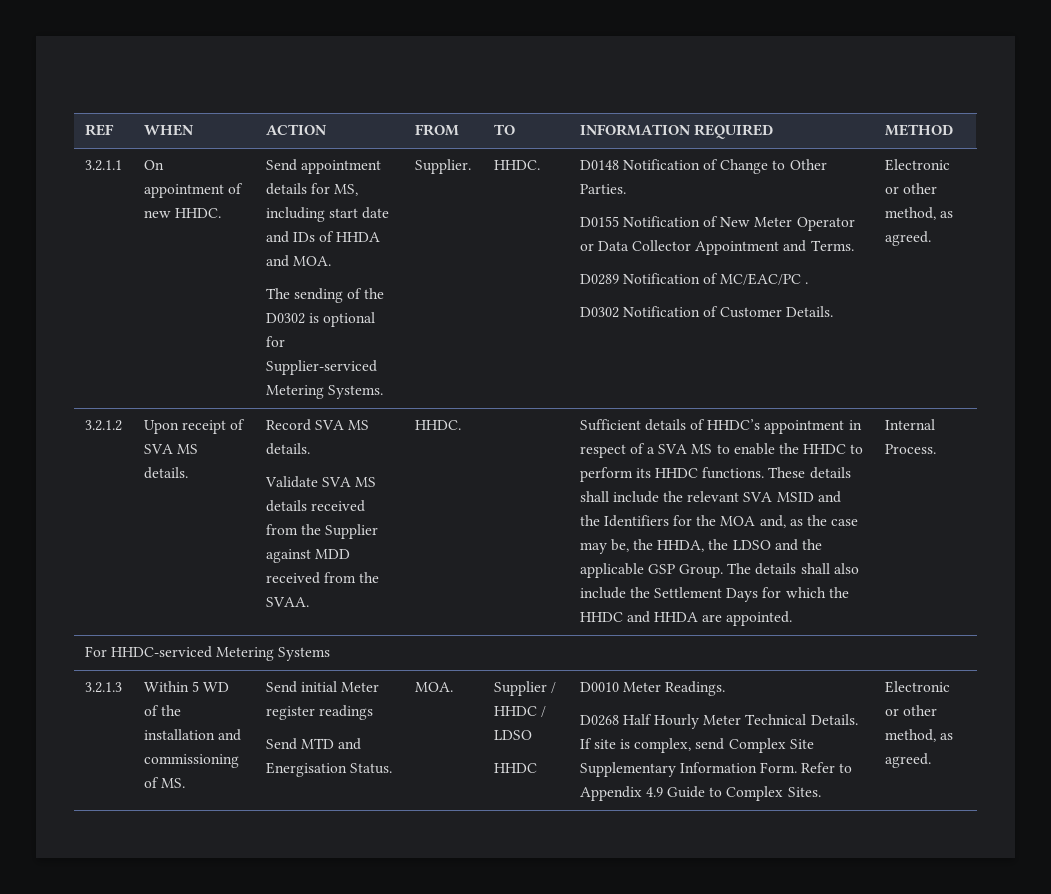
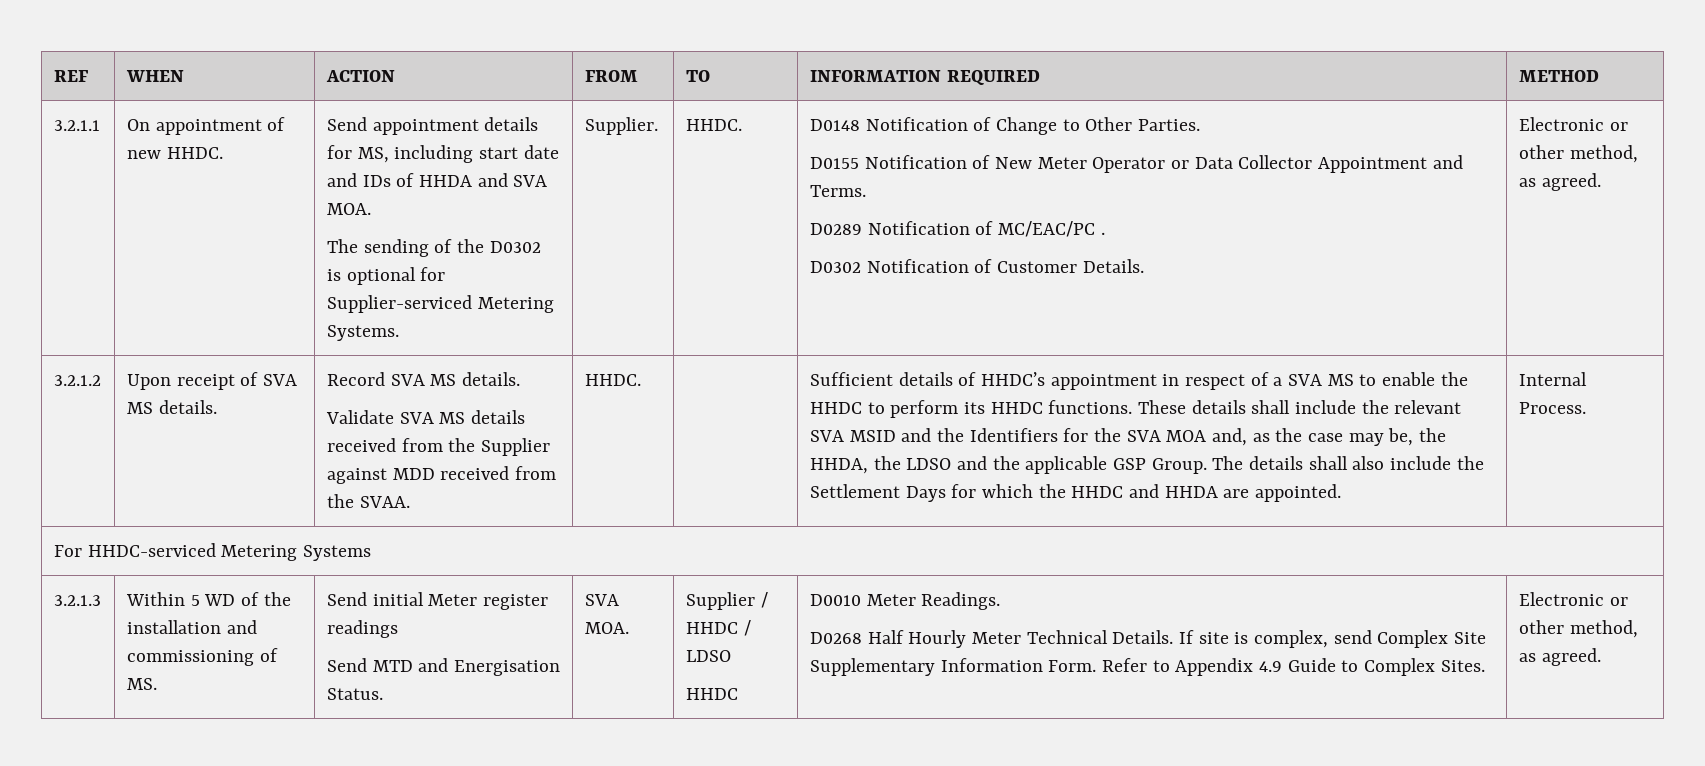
- Send appointment details for MS, including start date and IDs of HHDA and MOA.
+ Send appointment details for MS, including start date and IDs of HHDA and SVA MOA.
- These details shall include the relevant SVA MSID and the Identifiers for the MOA and, as the case may be, the HHDA, the LDSO and the applicable GSP Group.
+ These details shall include the relevant SVA MSID and the Identifiers for the SVA MOA and, as the case may be, the HHDA, the LDSO and the applicable GSP Group.
- Send MTD and Energisation Status. | MOA.
+ Send MTD and Energisation Status. | SVA MOA.

